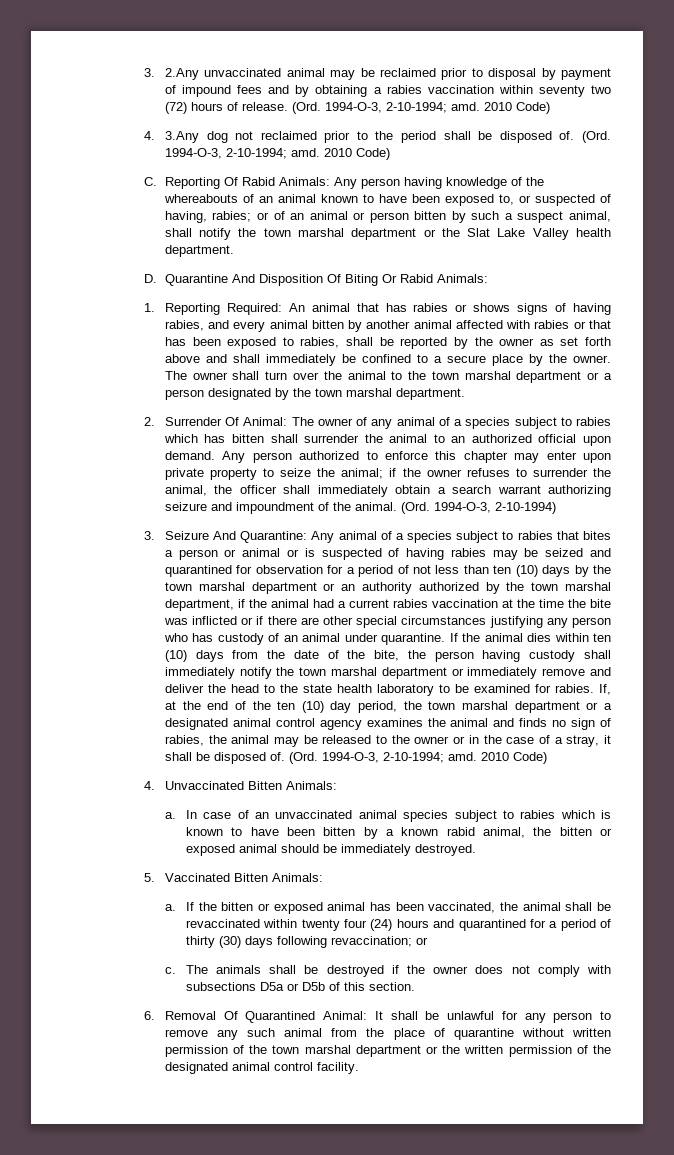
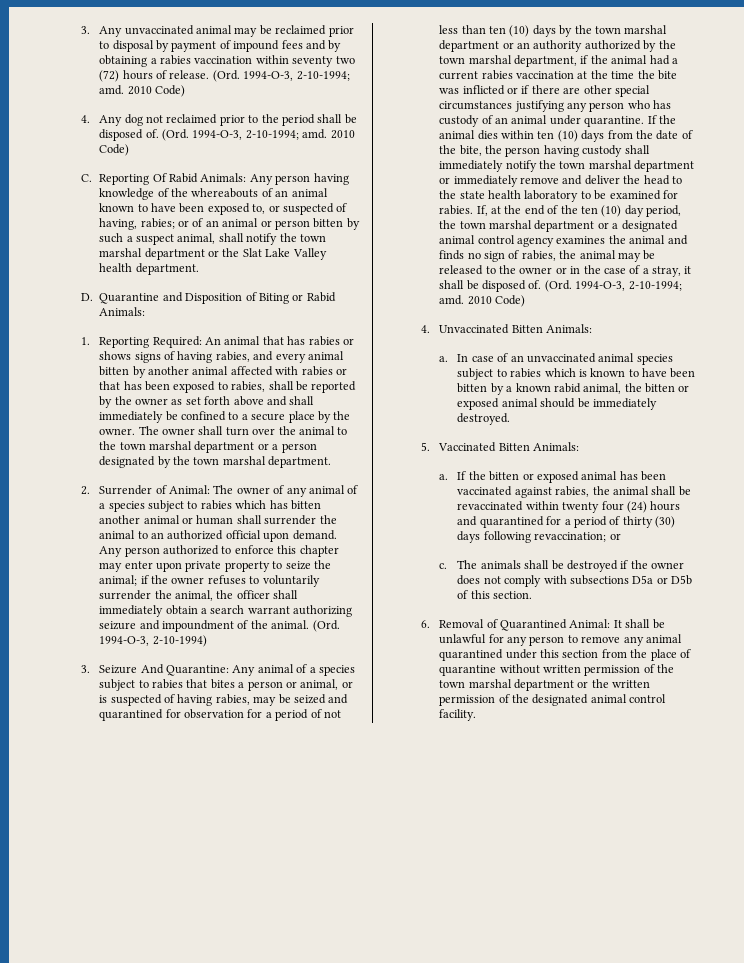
- 3. 2.Any unvaccinated animal may be reclaimed prior to disposal by payment of impound fees and by obtaining a rabies vaccination within seventy two (72) hours of release.
+ 3. Any unvaccinated animal may be reclaimed prior to disposal by payment of impound fees and by obtaining a rabies vaccination within seventy two (72) hours of release.
- 4. 3.Any dog not reclaimed prior to the period shall be disposed of.
+ 4. Any dog not reclaimed prior to the period shall be disposed of.
- D. Quarantine And Disposition Of Biting Or Rabid Animals:
+ D. Quarantine and Disposition of Biting or Rabid Animals:
- 2. Surrender Of Animal: The owner of any animal of a species subject to rabies which has bitten shall surrender the animal to an authorized official upon demand.
+ 2. Surrender of Animal: The owner of any animal of a species subject to rabies which has bitten another animal or human shall surrender the animal to an authorized official upon demand.
- Any person authorized to enforce this chapter may enter upon private property to seize the animal; if the owner refuses to surrender the animal, the officer shall immediately obtain a search warrant authorizing seizure and impoundment of the animal.
+ Any person authorized to enforce this chapter may enter upon private property to seize the animal; if the owner refuses to voluntarily surrender the animal, the officer shall immediately obtain a search warrant authorizing seizure and impoundment of the animal.
- Any animal of a species subject to rabies that bites a person or animal or is suspected of having rabies may be seized and quarantined for observation for a period of not less than ten (10) days by the town marshal department or an authority authorized by the town marshal department, if the animal had a current rabies vaccination at the time the bite was inflicted or if there are other special circumstances justifying any person who has custody of an animal under quarantine.
+ Any animal of a species subject to rabies that bites a person or animal, or is suspected of having rabies, may be seized and quarantined for observation for a period of not less than ten (10) days by the town marshal department or an authority authorized by the town marshal department, if the animal had a current rabies vaccination at the time the bite was inflicted or if there are other special circumstances justifying any person who has custody of an animal under quarantine.
- If the bitten or exposed animal has been vaccinated, the animal shall be revaccinated within twenty four (24) hours and quarantined for a period of thirty (30) days following revaccination; or
+ If the bitten or exposed animal has been vaccinated against rabies, the animal shall be revaccinated within twenty four (24) hours and quarantined for a period of thirty (30) days following revaccination; or
- 6. Removal Of Quarantined Animal: It shall be unlawful for any person to remove any such animal from the place of quarantine without written permission of the town marshal department or the written permission of the designated animal control facility.
+ 6. Removal of Quarantined Animal: It shall be unlawful for any person to remove any animal quarantined under this section from the place of quarantine without written permission of the town marshal department or the written permission of the designated animal control facility.

